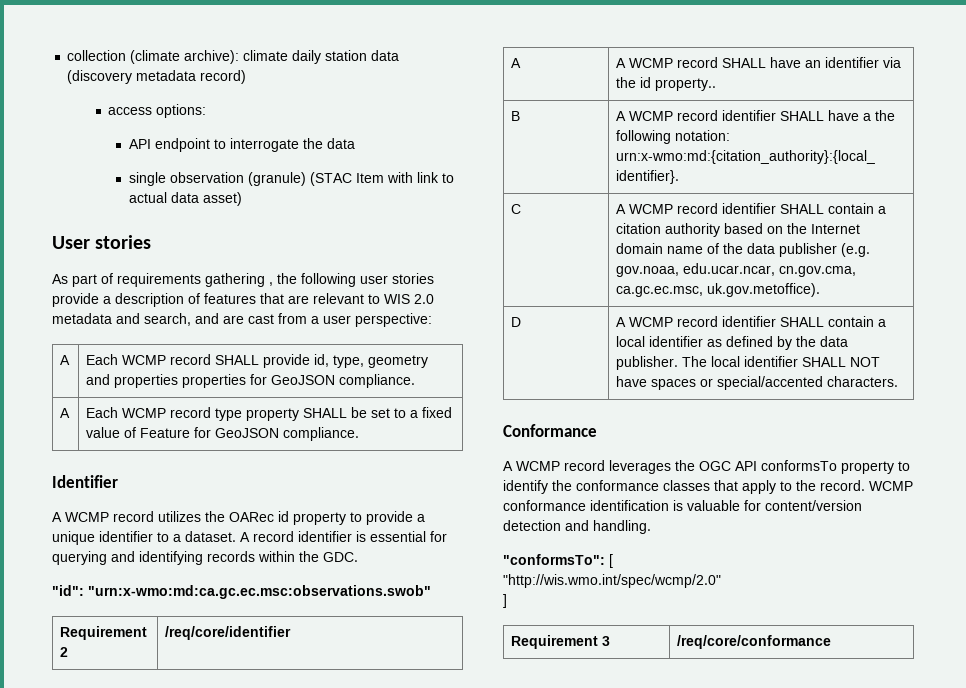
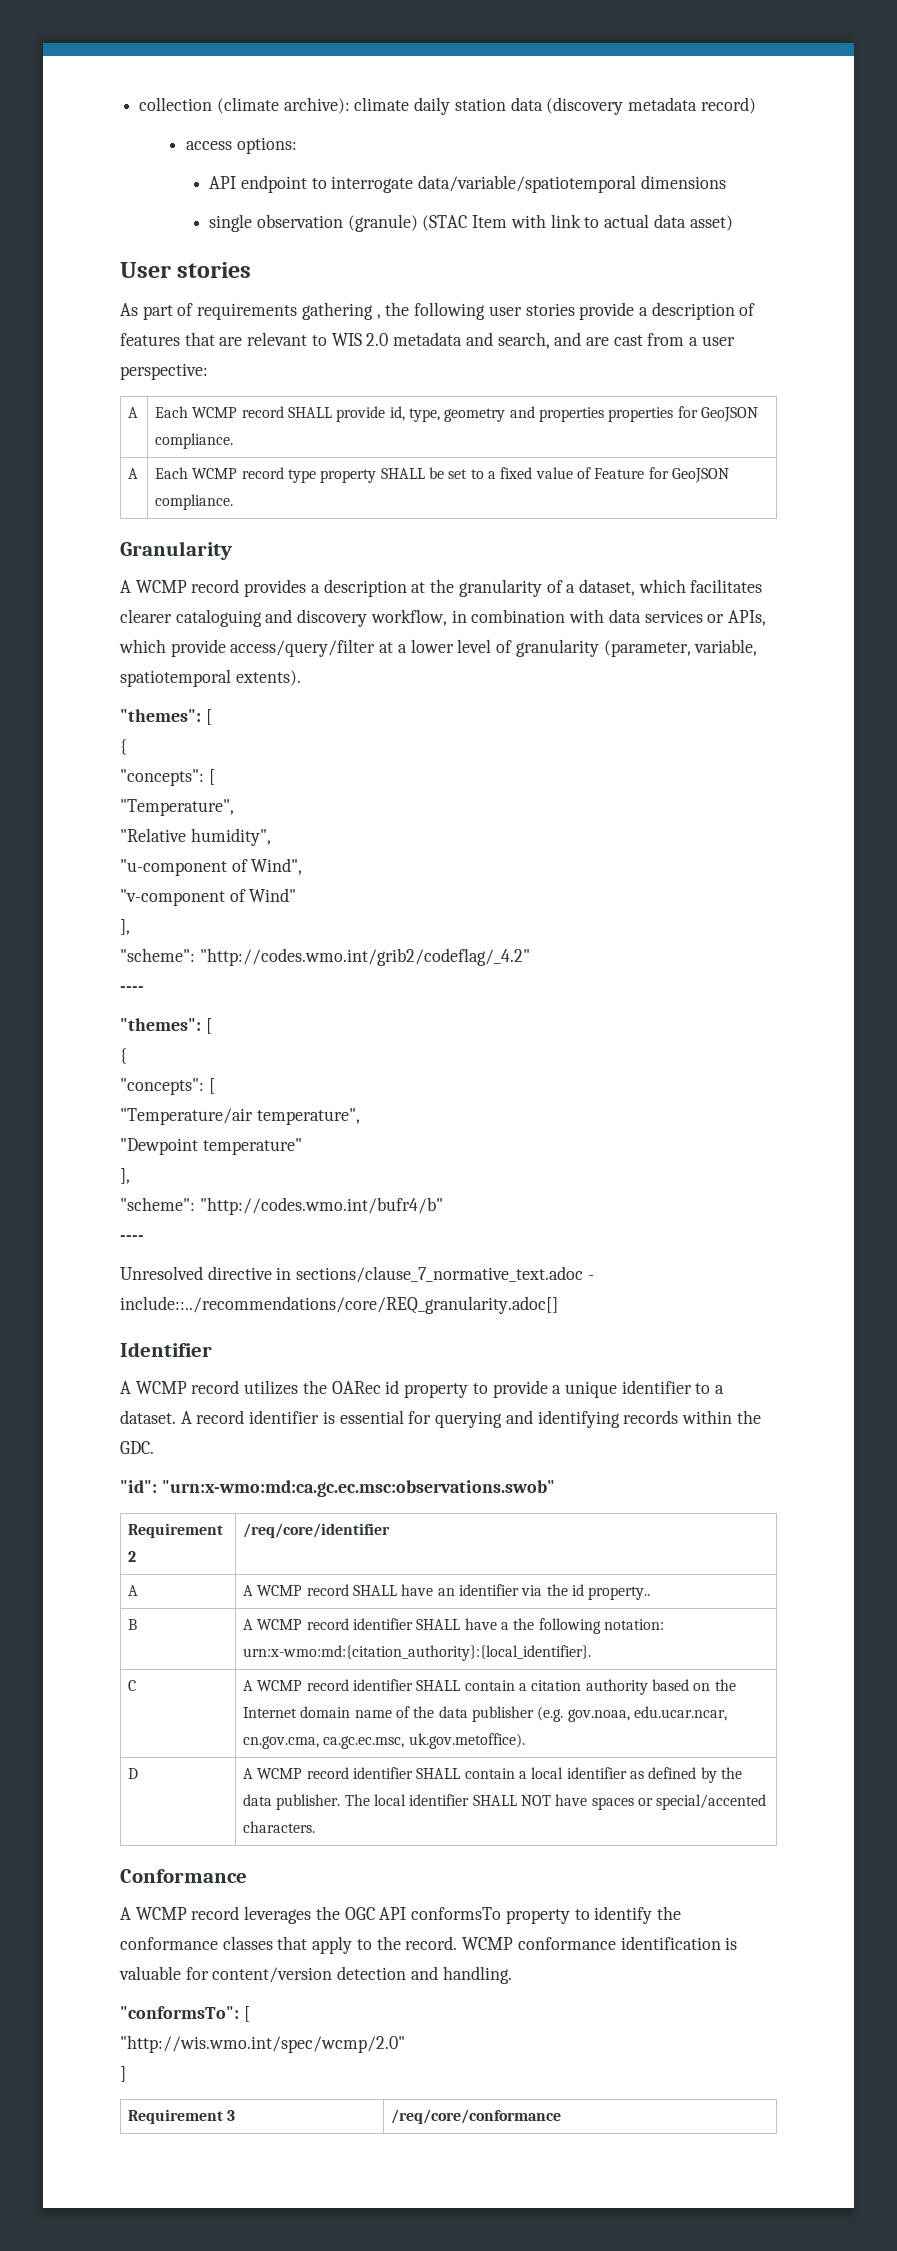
- API endpoint to interrogate the data
+ API endpoint to interrogate data/variable/spatiotemporal dimensions
+ Granularity
+ A WCMP record provides a description at the granularity of a dataset, which facilitates clearer cataloguing and discovery workflow, in combination with data services or APIs, which provide access/query/filter at a lower level of granularity (parameter, variable, spatiotemporal extents).
+ "themes": [
+ {
+ "concepts": [
+ "Temperature",
+ "Relative humidity",
+ "u-component of Wind",
+ "v-component of Wind"
+ ],
+ "scheme": "http://codes.wmo.int/grib2/codeflag/_4.2"
+ ----
+ "themes": [
+ {
+ "concepts": [
+ "Temperature/air temperature",
+ "Dewpoint temperature"
+ ],
+ "scheme": "http://codes.wmo.int/bufr4/b"
+ ----
+ Unresolved directive in sections/clause_7_normative_text.adoc - include::../recommendations/core/REQ_granularity.adoc[]

